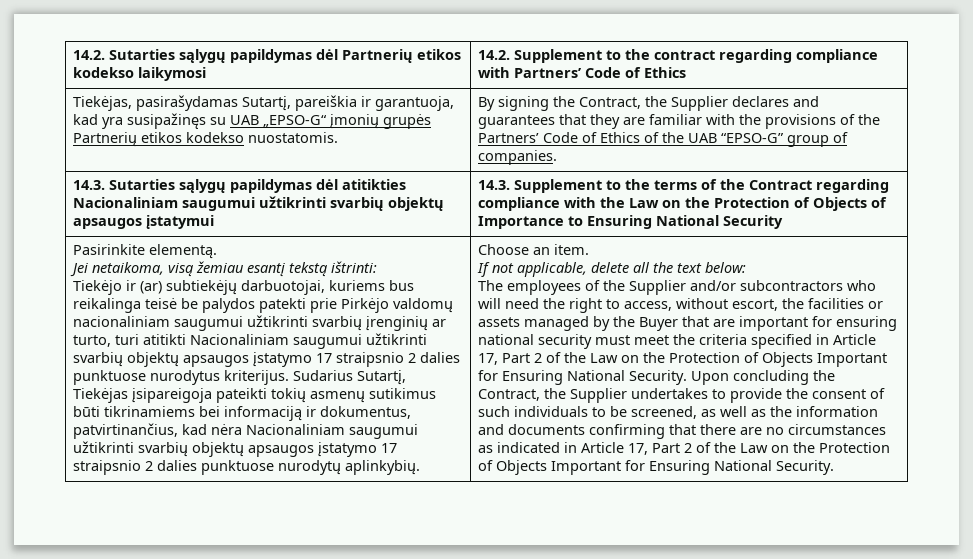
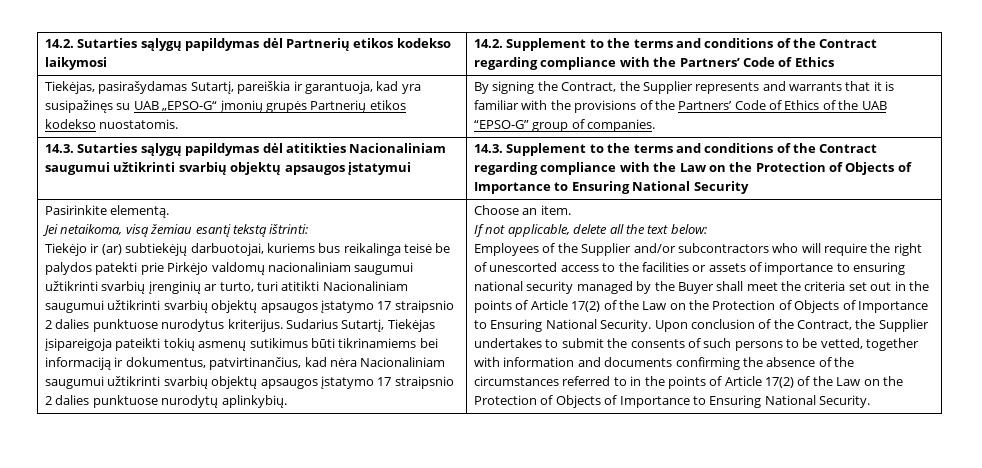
- 14.2. Sutarties sąlygų papildymas dėl Partnerių etikos kodekso laikymosi | 14.2. Supplement to the contract regarding compliance with Partners’ Code of Ethics
+ 14.2. Sutarties sąlygų papildymas dėl Partnerių etikos kodekso laikymosi | 14.2. Supplement to the terms and conditions of the Contract regarding compliance with the Partners’ Code of Ethics
- By signing the Contract, the Supplier declares and guarantees that they are familiar with the provisions of the Partners’ Code of Ethics of the UAB “EPSO-G” group of companies.
+ By signing the Contract, the Supplier represents and warrants that it is familiar with the provisions of the Partners’ Code of Ethics of the UAB “EPSO-G” group of companies.
- 14.3. Sutarties sąlygų papildymas dėl atitikties Nacionaliniam saugumui užtikrinti svarbių objektų apsaugos įstatymui | 14.3. Supplement to the terms of the Contract regarding compliance with the Law on the Protection of Objects of Importance to Ensuring National Security
+ 14.3. Sutarties sąlygų papildymas dėl atitikties Nacionaliniam saugumui užtikrinti svarbių objektų apsaugos įstatymui | 14.3. Supplement to the terms and conditions of the Contract regarding compliance with the Law on the Protection of Objects of Importance to Ensuring National Security
- The employees of the Supplier and/or subcontractors who will need the right to access, without escort, the facilities or assets managed by the Buyer that are important for ensuring national security must meet the criteria specified in Article 17, Part 2 of the Law on the Protection of Objects Important for Ensuring National Security.
+ Employees of the Supplier and/or subcontractors who will require the right of unescorted access to the facilities or assets of importance to ensuring national security managed by the Buyer shall meet the criteria set out in the points of Article 17(2) of the Law on the Protection of Objects of Importance to Ensuring National Security.
- Upon concluding the Contract, the Supplier undertakes to provide the consent of such individuals to be screened, as well as the information and documents confirming that there are no circumstances as indicated in Article 17, Part 2 of the Law on the Protection of Objects Important for Ensuring National Security.
+ Upon conclusion of the Contract, the Supplier undertakes to submit the consents of such persons to be vetted, together with information and documents confirming the absence of the circumstances referred to in the points of Article 17(2) of the Law on the Protection of Objects of Importance to Ensuring National Security.

